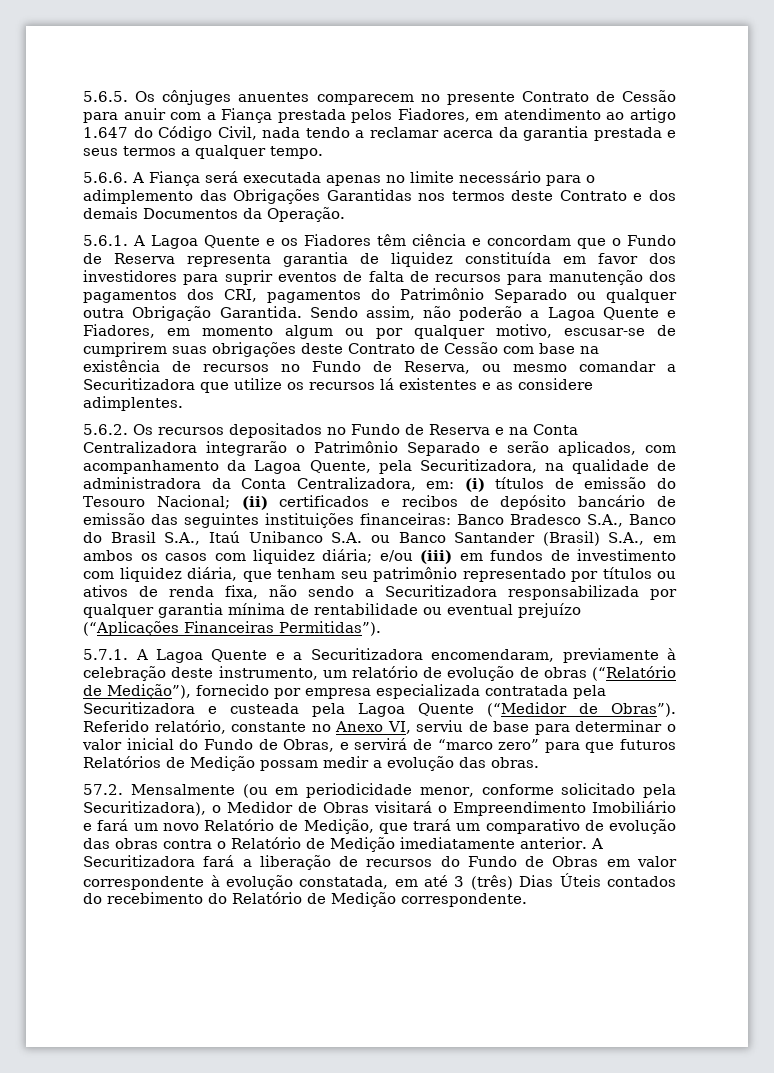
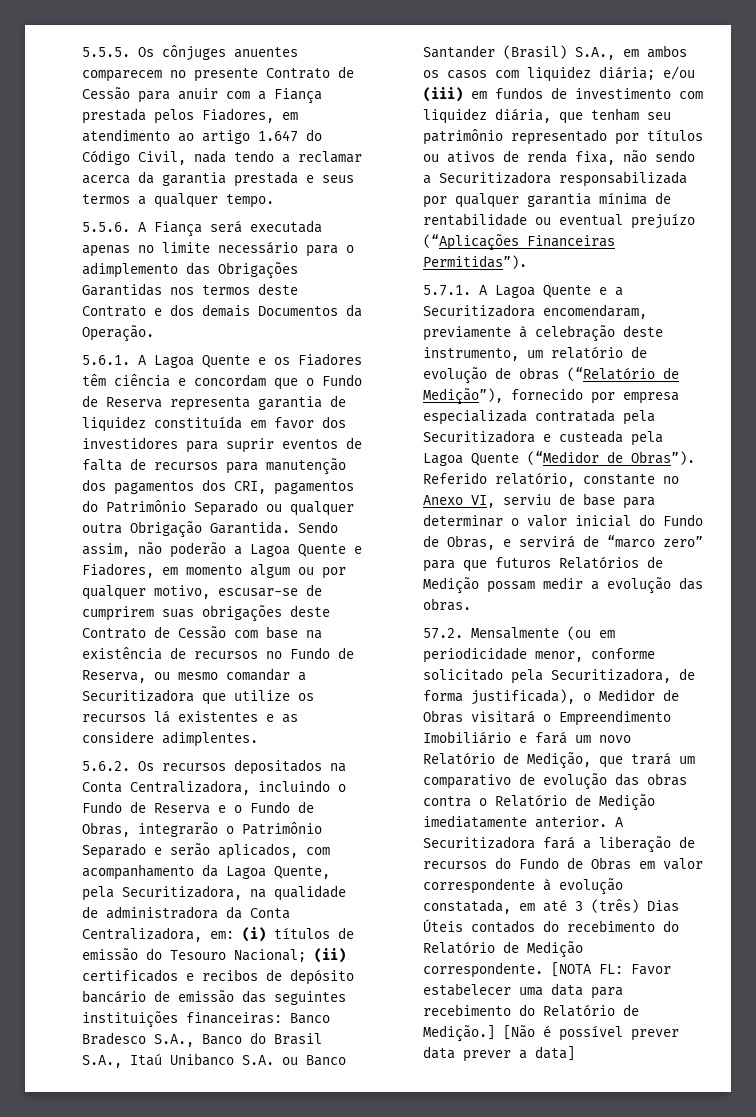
- 5.6.5. Os cônjuges anuentes comparecem no presente Contrato de Cessão para anuir com a Fiança prestada pelos Fiadores, em atendimento ao artigo 1.647 do Código Civil, nada tendo a reclamar acerca da garantia prestada e seus termos a qualquer tempo.
+ 5.5.5. Os cônjuges anuentes comparecem no presente Contrato de Cessão para anuir com a Fiança prestada pelos Fiadores, em atendimento ao artigo 1.647 do Código Civil, nada tendo a reclamar acerca da garantia prestada e seus termos a qualquer tempo.
- 5.6.6. A Fiança será executada apenas no limite necessário para o adimplemento das Obrigações Garantidas nos termos deste Contrato e dos demais Documentos da Operação.
+ 5.5.6. A Fiança será executada apenas no limite necessário para o adimplemento das Obrigações Garantidas nos termos deste Contrato e dos demais Documentos da Operação.
- 5.6.2. Os recursos depositados no Fundo de Reserva e na Conta Centralizadora integrarão o Patrimônio Separado e serão aplicados, com acompanhamento da Lagoa Quente, pela Securitizadora, na qualidade de administradora da Conta Centralizadora, em:
+ 5.6.2. Os recursos depositados na Conta Centralizadora, incluindo o Fundo de Reserva e o Fundo de Obras, integrarão o Patrimônio Separado e serão aplicados, com acompanhamento da Lagoa Quente, pela Securitizadora, na qualidade de administradora da Conta Centralizadora, em:
- 57.2. Mensalmente (ou em periodicidade menor, conforme solicitado pela Securitizadora), o Medidor de Obras visitará o Empreendimento Imobiliário e fará um novo Relatório de Medição, que trará um comparativo de evolução das obras contra o Relatório de Medição imediatamente anterior.
+ 57.2. Mensalmente (ou em periodicidade menor, conforme solicitado pela Securitizadora, de forma justificada), o Medidor de Obras visitará o Empreendimento Imobiliário e fará um novo Relatório de Medição, que trará um comparativo de evolução das obras contra o Relatório de Medição imediatamente anterior.
+ [NOTA FL: Favor estabelecer uma data para recebimento do Relatório de Medição.] [Não é possível prever data prever a data]

